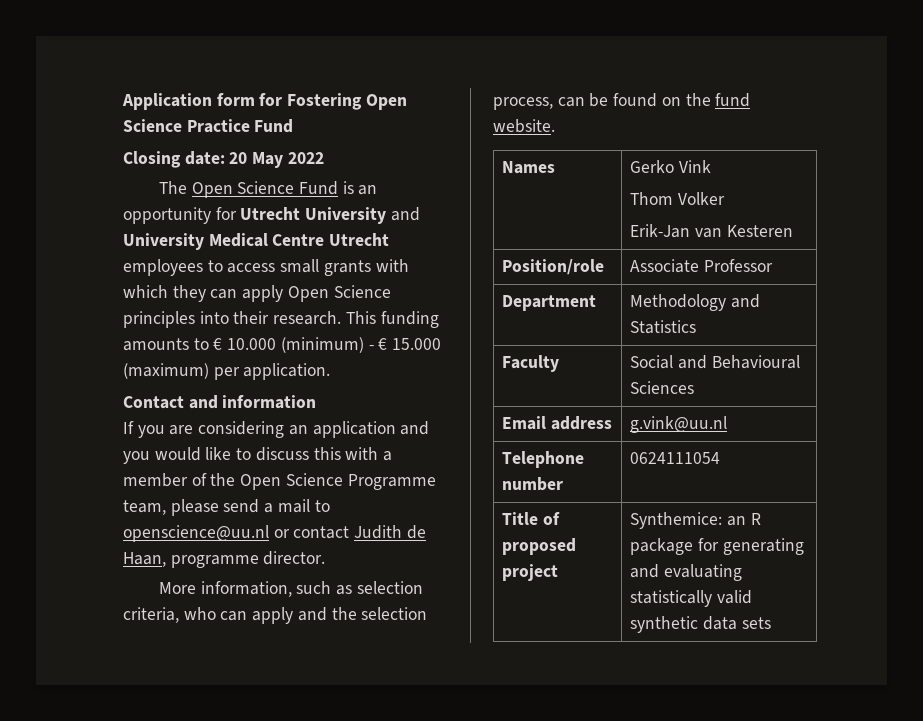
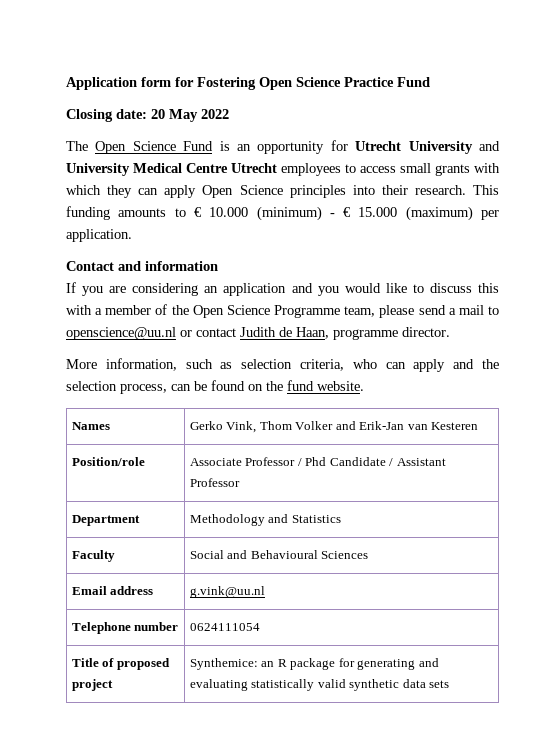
- Names | Gerko Vink
- Thom Volker
- Erik-Jan van Kesteren
+ Names | Gerko Vink, Thom Volker and Erik-Jan van Kesteren
- Position/role | Associate Professor
+ Position/role | Associate Professor / Phd Candidate / Assistant Professor

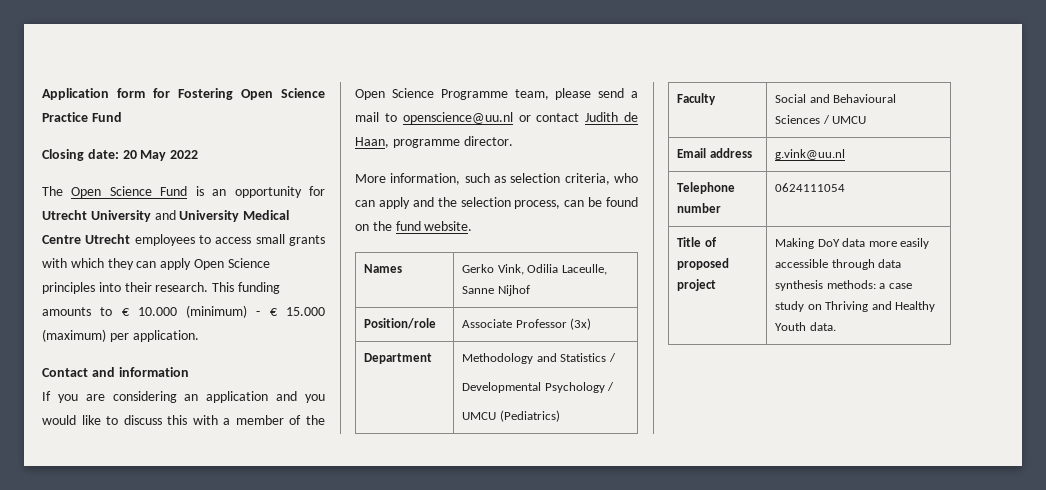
- Names | Gerko Vink, Thom Volker and Erik-Jan van Kesteren
- Position/role | Associate Professor / Phd Candidate / Assistant Professor
- Department | Methodology and Statistics
+ Names | Gerko Vink, Odilia Laceulle, Sanne Nijhof
+ Position/role | Associate Professor (3x)
+ Department | Methodology and Statistics /
+ Developmental Psychology /
+ UMCU (Pediatrics)
- Faculty | Social and Behavioural Sciences
+ Faculty | Social and Behavioural Sciences / UMCU
- Title of proposed project | Synthemice: an R package for generating and evaluating statistically valid synthetic data sets
+ Title of proposed project | Making DoY data more easily accessible through data synthesis methods: a case study on Thriving and Healthy Youth data.

